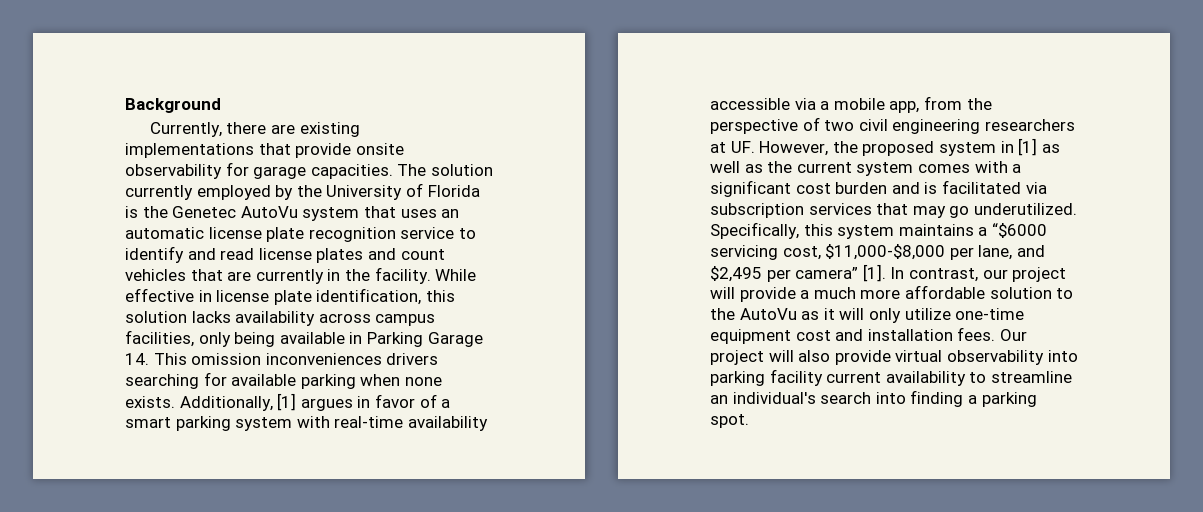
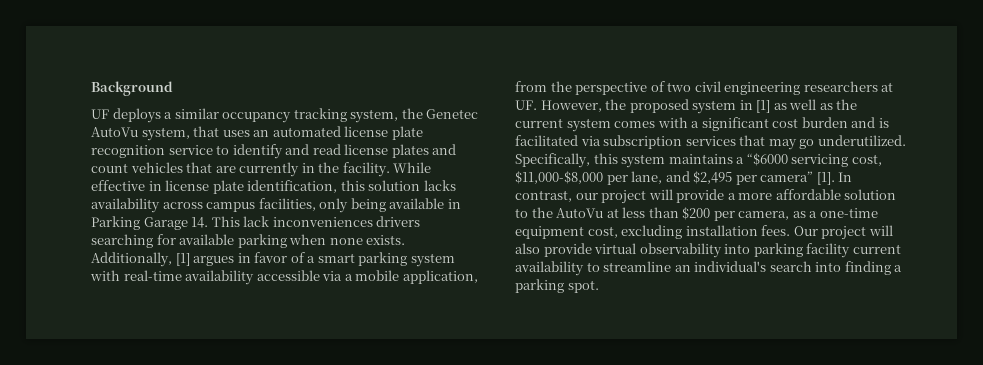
- Currently, there are existing implementations that provide onsite observability for garage capacities. The solution currently employed by the University of Florida is the Genetec AutoVu system that uses an automatic license plate recognition service to identify and read license plates and count vehicles that are currently in the facility.
+ UF deploys a similar occupancy tracking system, the Genetec AutoVu system, that uses an automated license plate recognition service to identify and read license plates and count vehicles that are currently in the facility.
- While effective in license plate identification, this solution lacks availability across campus facilities, only being available in Parking Garage 14. This omission inconveniences drivers searching for available parking when none exists.
+ While effective in license plate identification, this solution lacks availability across campus facilities, only being available in Parking Garage 14. This lack inconveniences drivers searching for available parking when none exists.
- Additionally, [1] argues in favor of a smart parking system with real-time availability accessible via a mobile app, from the perspective of two civil engineering researchers at UF. However, the proposed system in [1] as well as the current system comes with a significant cost burden and is facilitated via subscription services that may go underutilized.
+ Additionally, [1] argues in favor of a smart parking system with real-time availability accessible via a mobile application, from the perspective of two civil engineering researchers at UF. However, the proposed system in [1] as well as the current system comes with a significant cost burden and is facilitated via subscription services that may go underutilized.
- In contrast, our project will provide a much more affordable solution to the AutoVu as it will only utilize one-time equipment cost and installation fees.
+ In contrast, our project will provide a more affordable solution to the AutoVu at less than $200 per camera, as a one-time equipment cost, excluding installation fees.

